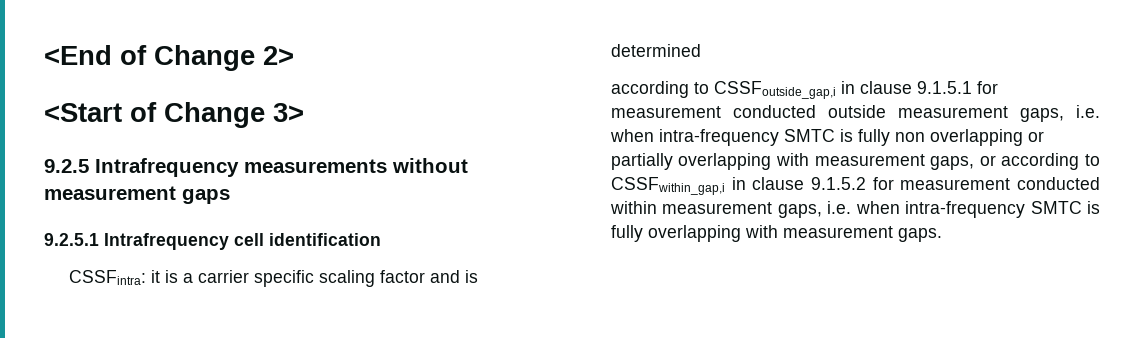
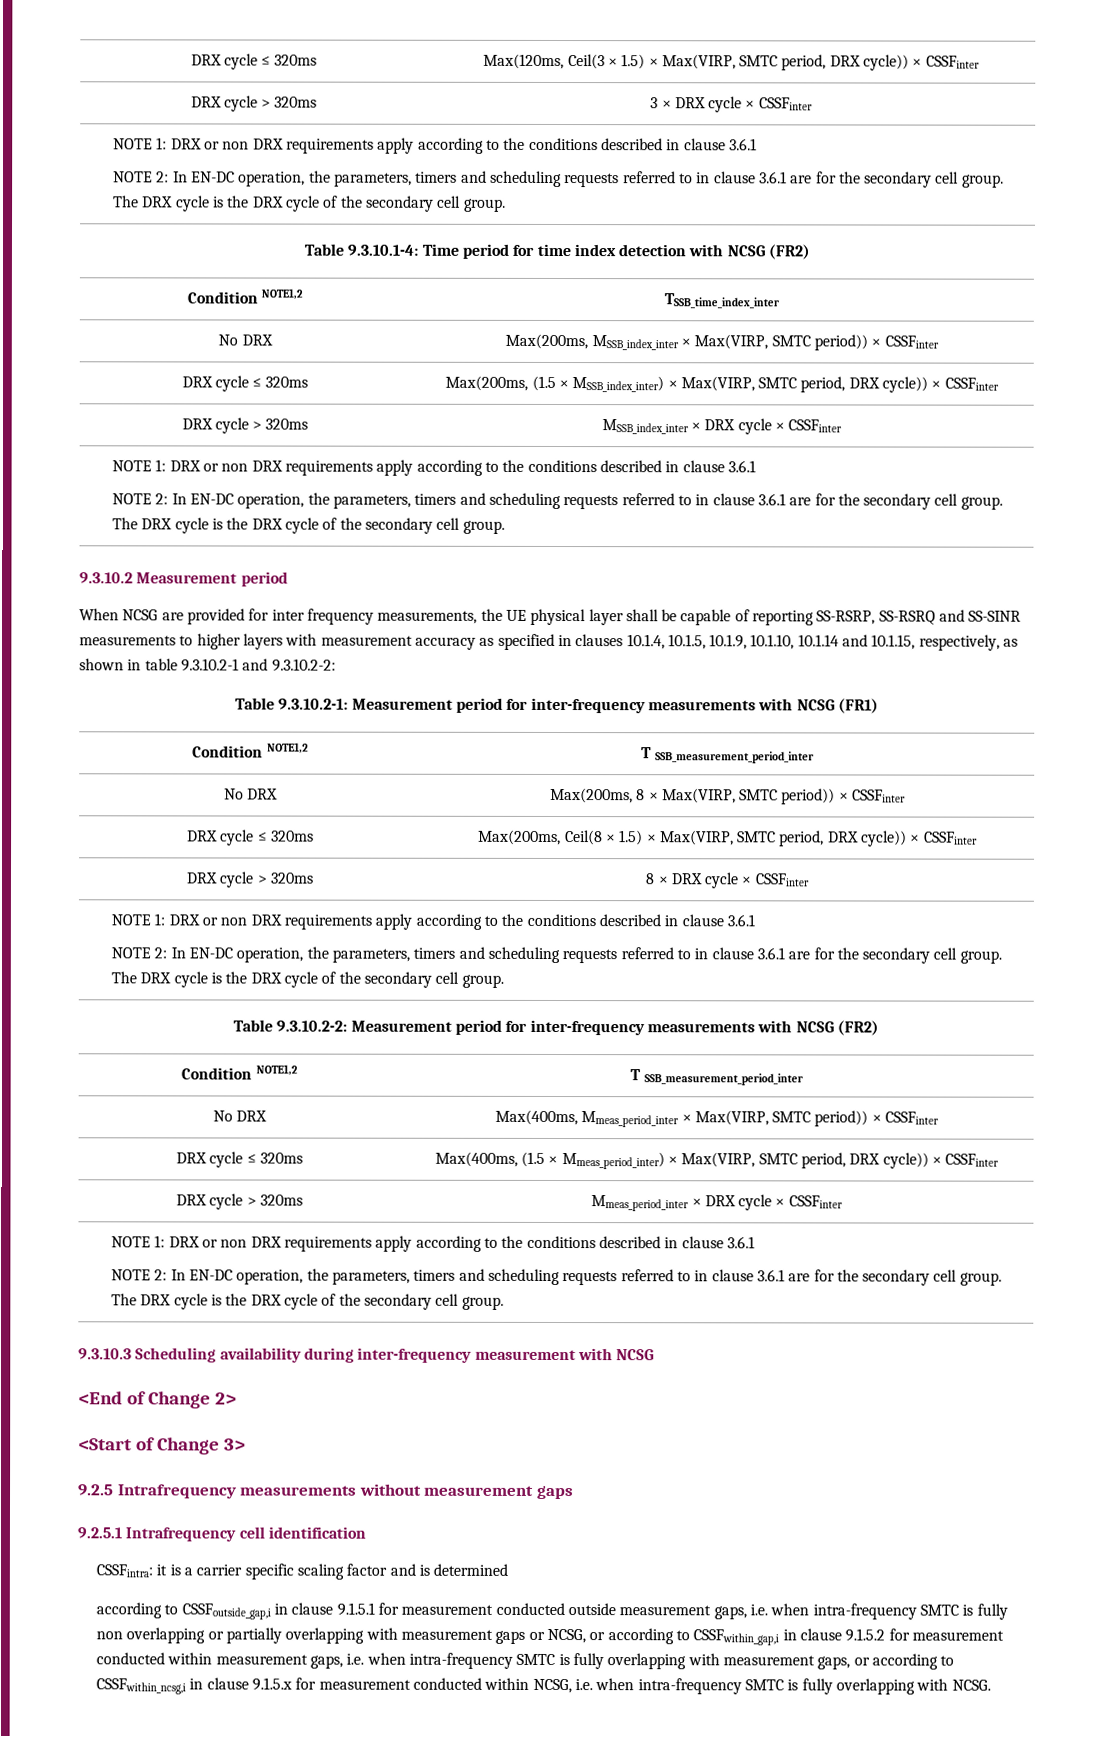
+ DRX cycle ≤ 320ms | Max(120ms, Ceil(3 × 1.5) × Max(VIRP, SMTC period, DRX cycle)) × CSSFinter
+ DRX cycle > 320ms | 3 × DRX cycle × CSSFinter
+ NOTE 1: DRX or non DRX requirements apply according to the conditions described in clause 3.6.1
+ NOTE 2: In EN-DC operation, the parameters, timers and scheduling requests referred to in clause 3.6.1 are for the secondary cell group. The DRX cycle is the DRX cycle of the secondary cell group.
+ Table 9.3.10.1-4: Time period for time index detection with NCSG (FR2)
+ Condition NOTE1,2 | TSSB_time_index_inter
+ No DRX | Max(200ms, MSSB_index_inter × Max(VIRP, SMTC period)) × CSSFinter
+ DRX cycle ≤ 320ms | Max(200ms, (1.5 × MSSB_index_inter) × Max(VIRP, SMTC period, DRX cycle)) × CSSFinter
+ DRX cycle > 320ms | MSSB_index_inter × DRX cycle × CSSFinter
+ NOTE 1: DRX or non DRX requirements apply according to the conditions described in clause 3.6.1
+ NOTE 2: In EN-DC operation, the parameters, timers and scheduling requests referred to in clause 3.6.1 are for the secondary cell group. The DRX cycle is the DRX cycle of the secondary cell group.
+ 9.3.10.2 Measurement period
+ When NCSG are provided for inter frequency measurements, the UE physical layer shall be capable of reporting SS-RSRP, SS-RSRQ and SS-SINR measurements to higher layers with measurement accuracy as specified in clauses 10.1.4, 10.1.5, 10.1.9, 10.1.10, 10.1.14 and 10.1.15, respectively, as shown in table 9.3.10.2-1 and 9.3.10.2-2:
+ Table 9.3.10.2-1: Measurement period for inter-frequency measurements with NCSG (FR1)
+ Condition NOTE1,2 | T SSB_measurement_period_inter
+ No DRX | Max(200ms, 8 × Max(VIRP, SMTC period)) × CSSFinter
+ DRX cycle ≤ 320ms | Max(200ms, Ceil(8 × 1.5) × Max(VIRP, SMTC period, DRX cycle)) × CSSFinter
+ DRX cycle > 320ms | 8 × DRX cycle × CSSFinter
+ NOTE 1: DRX or non DRX requirements apply according to the conditions described in clause 3.6.1
+ NOTE 2: In EN-DC operation, the parameters, timers and scheduling requests referred to in clause 3.6.1 are for the secondary cell group. The DRX cycle is the DRX cycle of the secondary cell group.
+ Table 9.3.10.2-2: Measurement period for inter-frequency measurements with NCSG (FR2)
+ Condition NOTE1,2 | T SSB_measurement_period_inter
+ No DRX | Max(400ms, Mmeas_period_inter × Max(VIRP, SMTC period)) × CSSFinter
+ DRX cycle ≤ 320ms | Max(400ms, (1.5 × Mmeas_period_inter) × Max(VIRP, SMTC period, DRX cycle)) × CSSFinter
+ DRX cycle > 320ms | Mmeas_period_inter × DRX cycle × CSSFinter
+ NOTE 1: DRX or non DRX requirements apply according to the conditions described in clause 3.6.1
+ NOTE 2: In EN-DC operation, the parameters, timers and scheduling requests referred to in clause 3.6.1 are for the secondary cell group. The DRX cycle is the DRX cycle of the secondary cell group.
+ 9.3.10.3 Scheduling availability during inter-frequency measurement with NCSG
- according to CSSFoutside_gap,i in clause 9.1.5.1 for measurement conducted outside measurement gaps, i.e. when intra-frequency SMTC is fully non overlapping or partially overlapping with measurement gaps, or according to CSSFwithin_gap,i in clause 9.1.5.2 for measurement conducted within measurement gaps, i.e. when intra-frequency SMTC is fully overlapping with measurement gaps.
+ according to CSSFoutside_gap,i in clause 9.1.5.1 for measurement conducted outside measurement gaps, i.e. when intra-frequency SMTC is fully non overlapping or partially overlapping with measurement gaps or NCSG, or according to CSSFwithin_gap,i in clause 9.1.5.2 for measurement conducted within measurement gaps, i.e. when intra-frequency SMTC is fully overlapping with measurement gaps, or according to CSSFwithin_ncsg,i in clause 9.1.5.x for measurement conducted within NCSG, i.e. when intra-frequency SMTC is fully overlapping with NCSG.

